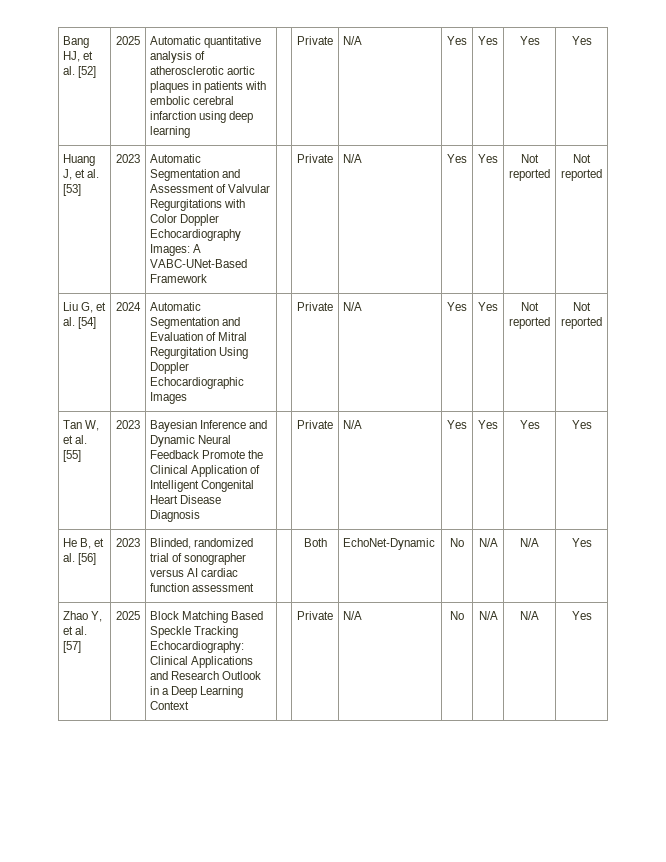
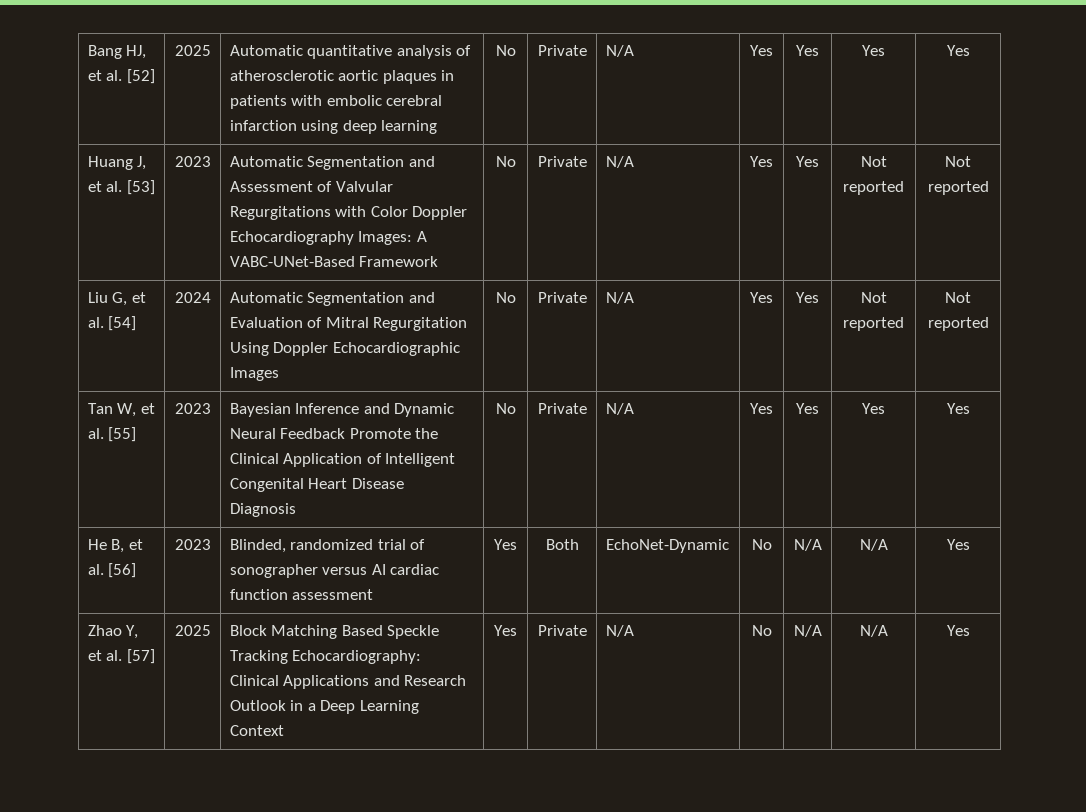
- Bang HJ, et al. [52] | 2025 | Automatic quantitative analysis of atherosclerotic aortic plaques in patients with embolic cerebral infarction using deep learning | | Private | N/A | Yes | Yes | Yes | Yes
+ Bang HJ, et al. [52] | 2025 | Automatic quantitative analysis of atherosclerotic aortic plaques in patients with embolic cerebral infarction using deep learning | No | Private | N/A | Yes | Yes | Yes | Yes
- Huang J, et al. [53] | 2023 | Automatic Segmentation and Assessment of Valvular Regurgitations with Color Doppler Echocardiography Images: A VABC-UNet-Based Framework | | Private | N/A | Yes | Yes | Not reported | Not reported
+ Huang J, et al. [53] | 2023 | Automatic Segmentation and Assessment of Valvular Regurgitations with Color Doppler Echocardiography Images: A VABC-UNet-Based Framework | No | Private | N/A | Yes | Yes | Not reported | Not reported
- Liu G, et al. [54] | 2024 | Automatic Segmentation and Evaluation of Mitral Regurgitation Using Doppler Echocardiographic Images | | Private | N/A | Yes | Yes | Not reported | Not reported
+ Liu G, et al. [54] | 2024 | Automatic Segmentation and Evaluation of Mitral Regurgitation Using Doppler Echocardiographic Images | No | Private | N/A | Yes | Yes | Not reported | Not reported
- Tan W, et al. [55] | 2023 | Bayesian Inference and Dynamic Neural Feedback Promote the Clinical Application of Intelligent Congenital Heart Disease Diagnosis | | Private | N/A | Yes | Yes | Yes | Yes
+ Tan W, et al. [55] | 2023 | Bayesian Inference and Dynamic Neural Feedback Promote the Clinical Application of Intelligent Congenital Heart Disease Diagnosis | No | Private | N/A | Yes | Yes | Yes | Yes
- He B, et al. [56] | 2023 | Blinded, randomized trial of sonographer versus AI cardiac function assessment | | Both | EchoNet-Dynamic | No | N/A | N/A | Yes
+ He B, et al. [56] | 2023 | Blinded, randomized trial of sonographer versus AI cardiac function assessment | Yes | Both | EchoNet-Dynamic | No | N/A | N/A | Yes
- Zhao Y, et al. [57] | 2025 | Block Matching Based Speckle Tracking Echocardiography: Clinical Applications and Research Outlook in a Deep Learning Context | | Private | N/A | No | N/A | N/A | Yes
+ Zhao Y, et al. [57] | 2025 | Block Matching Based Speckle Tracking Echocardiography: Clinical Applications and Research Outlook in a Deep Learning Context | Yes | Private | N/A | No | N/A | N/A | Yes

